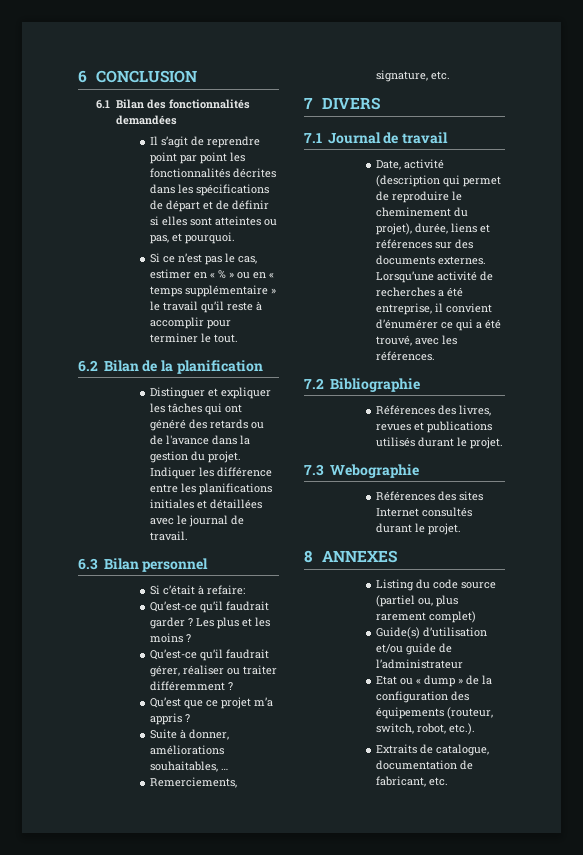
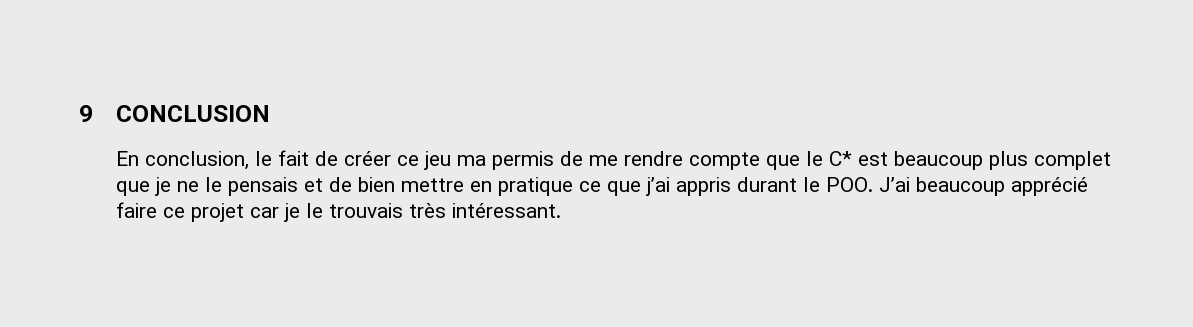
- 6 CONCLUSION
+ 9 CONCLUSION
- 6.1 Bilan des fonctionnalités demandées
- Il s’agit de reprendre point par point les fonctionnalités décrites dans les spécifications de départ et de définir si elles sont atteintes ou pas, et pourquoi.
- Si ce n’est pas le cas, estimer en « % » ou en « temps supplémentaire » le travail qu’il reste à accomplir pour terminer le tout.
- 6.2 Bilan de la planification
- Distinguer et expliquer les tâches qui ont généré des retards ou de l'avance dans la gestion du projet. Indiquer les différence entre les planifications initiales et détaillées avec le journal de travail.
- 6.3 Bilan personnel
- Si c’était à refaire:
- Qu’est-ce qu’il faudrait garder ? Les plus et les moins ?
- Qu’est-ce qu’il faudrait gérer, réaliser ou traiter différemment ?
- Qu’est que ce projet m’a appris ?
- Suite à donner, améliorations souhaitables, …
- Remerciements, signature, etc.
- 7 DIVERS
- 7.1 Journal de travail
- Date, activité (description qui permet de reproduire le cheminement du projet), durée, liens et références sur des documents externes. Lorsqu’une activité de recherches a été entreprise, il convient d’énumérer ce qui a été trouvé, avec les références.
- 7.2 Bibliographie
- Références des livres, revues et publications utilisés durant le projet.
- 7.3 Webographie
- Références des sites Internet consultés durant le projet.
- 8 ANNEXES
- Listing du code source (partiel ou, plus rarement complet)
- Guide(s) d’utilisation et/ou guide de l’administrateur
- Etat ou « dump » de la configuration des équipements (routeur, switch, robot, etc.).
- Extraits de catalogue, documentation de fabricant, etc.
+ En conclusion, le fait de créer ce jeu ma permis de me rendre compte que le C* est beaucoup plus complet que je ne le pensais et de bien mettre en pratique ce que j’ai appris durant le POO. J’ai beaucoup apprécié faire ce projet car je le trouvais très intéressant.

